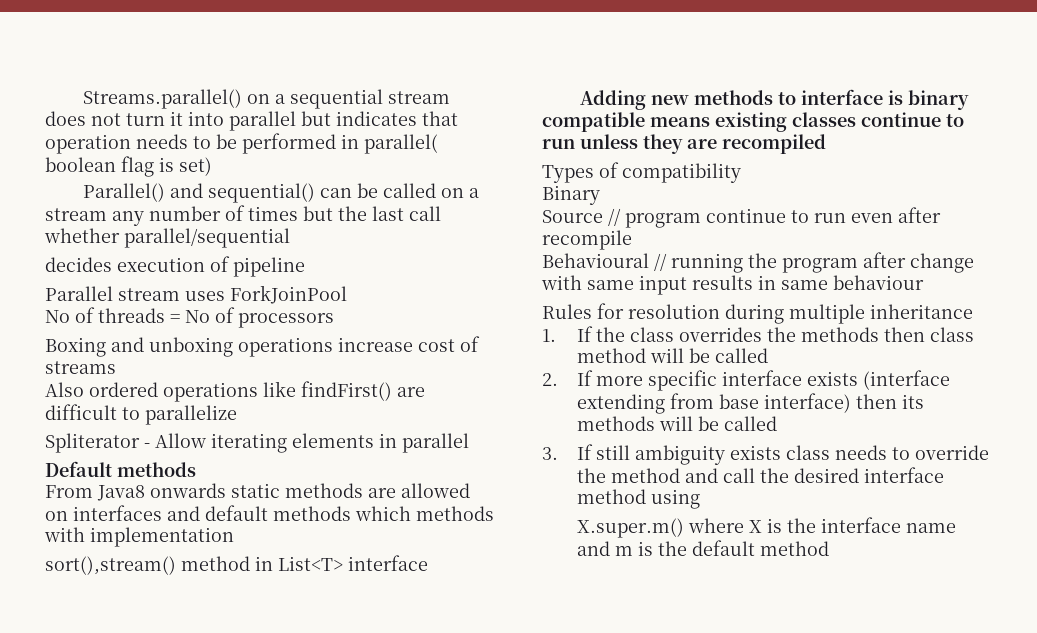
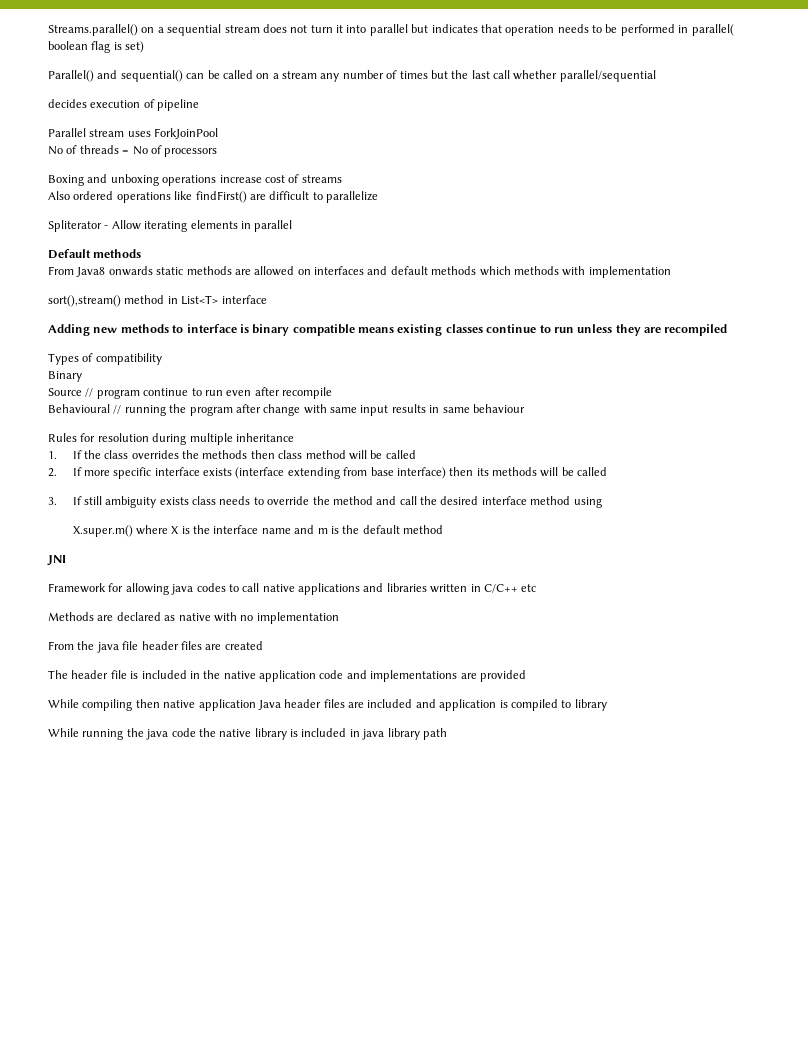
+ JNI
+ Framework for allowing java codes to call native applications and libraries written in C/C++ etc
+ Methods are declared as native with no implementation
+ From the java file header files are created
+ The header file is included in the native application code and implementations are provided
+ While compiling then native application Java header files are included and application is compiled to library
+ While running the java code the native library is included in java library path

